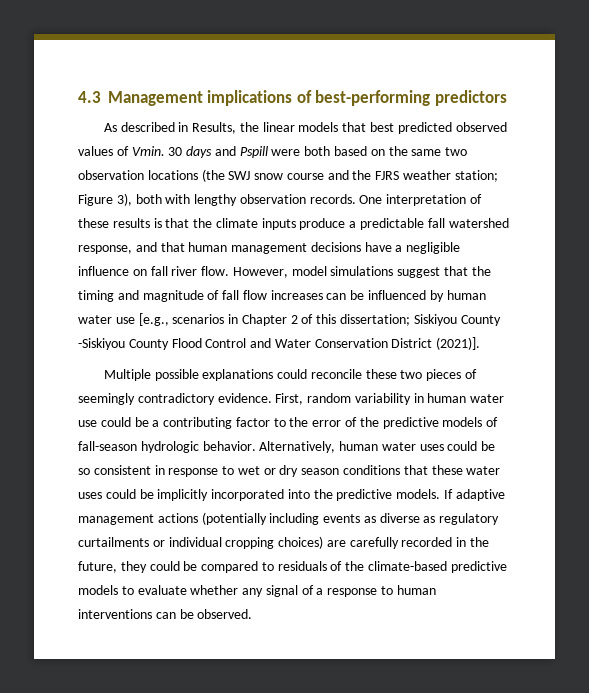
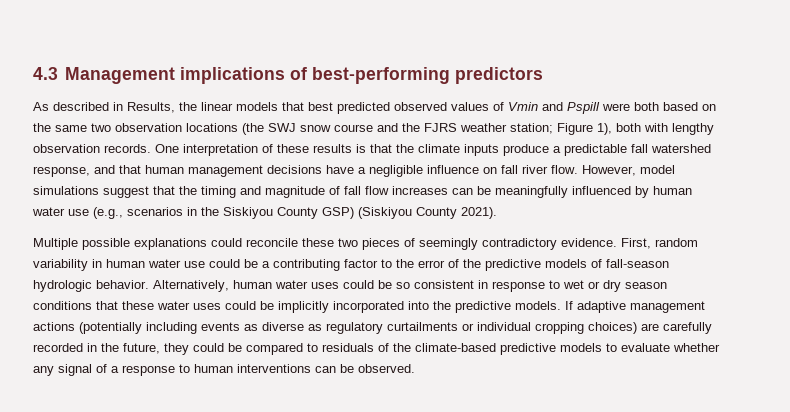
- As described in Results, the linear models that best predicted observed values of Vmin. 30 days and Pspill were both based on the same two observation locations (the SWJ snow course and the FJRS weather station; Figure 3), both with lengthy observation records.
+ As described in Results, the linear models that best predicted observed values of Vmin and Pspill were both based on the same two observation locations (the SWJ snow course and the FJRS weather station; Figure 1), both with lengthy observation records.
- However, model simulations suggest that the timing and magnitude of fall flow increases can be influenced by human water use [e.g., scenarios in Chapter 2 of this dissertation; Siskiyou County -Siskiyou County Flood Control and Water Conservation District (2021)].
+ However, model simulations suggest that the timing and magnitude of fall flow increases can be meaningfully influenced by human water use (e.g., scenarios in the Siskiyou County GSP) (Siskiyou County 2021).

